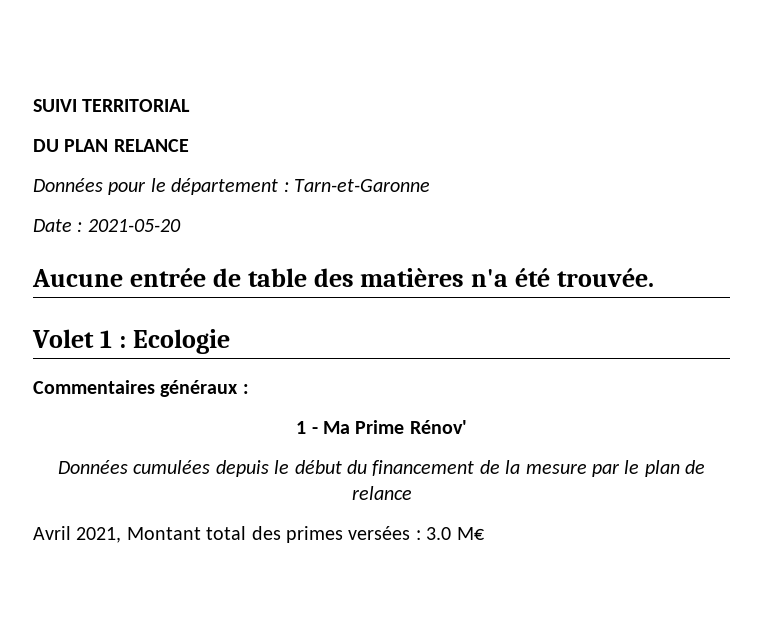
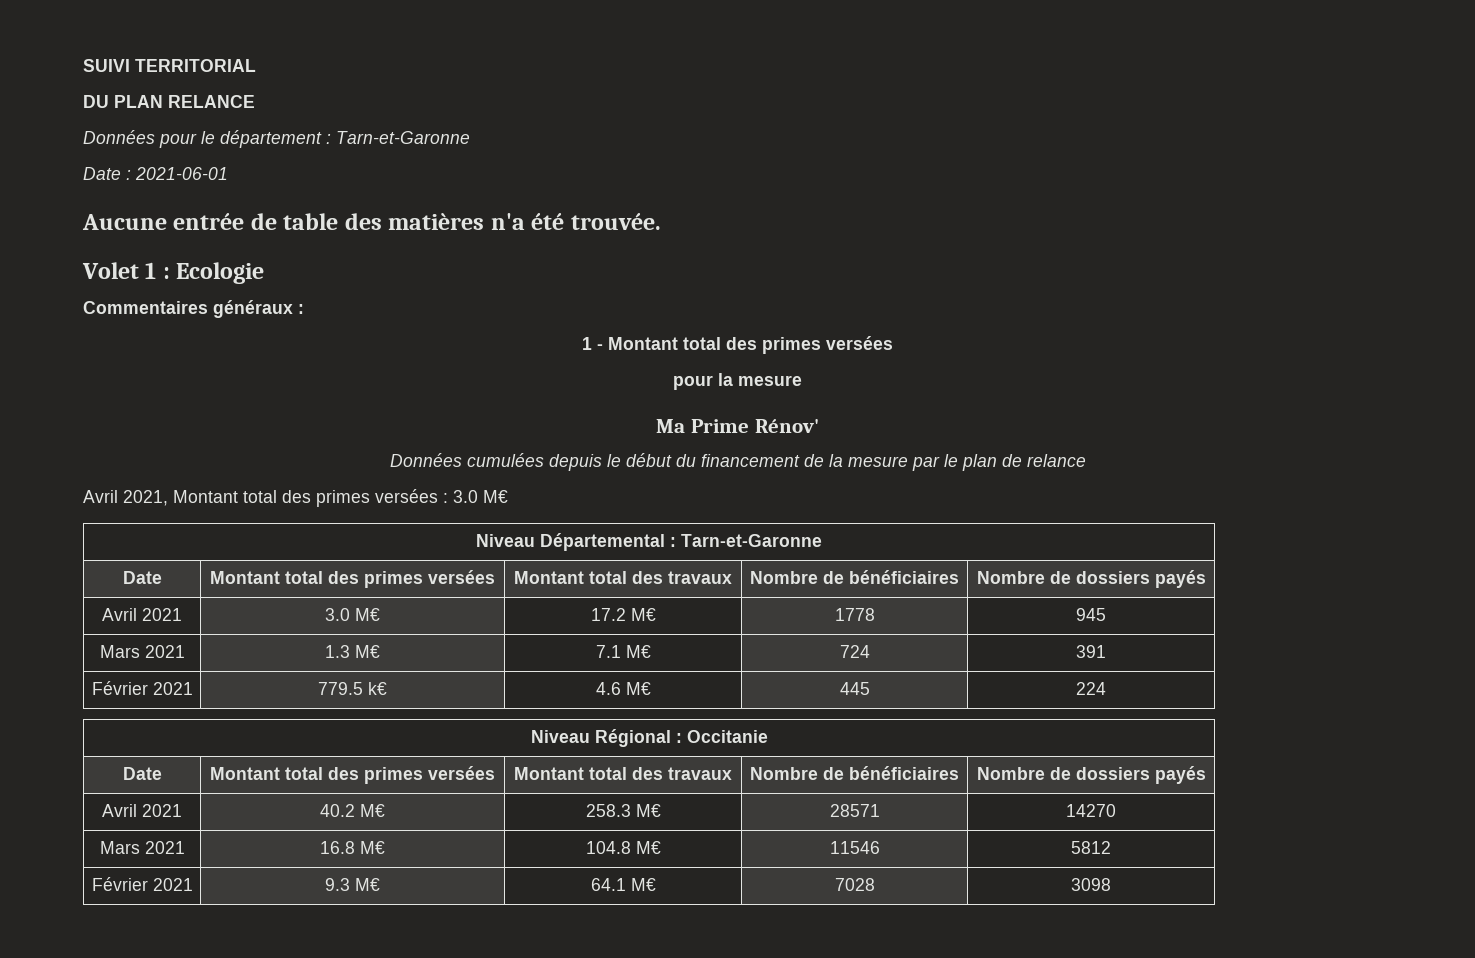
- Date : 2021-05-20
+ Date : 2021-06-01
- 1 - Ma Prime Rénov'
+ 1 - Montant total des primes versées
+ pour la mesure
+ Ma Prime Rénov'
+ Niveau Départemental : Tarn-et-Garonne
+ Date | Montant total des primes versées | Montant total des travaux | Nombre de bénéficiaires | Nombre de dossiers payés
+ Avril 2021 | 3.0 M€ | 17.2 M€ | 1778 | 945
+ Mars 2021 | 1.3 M€ | 7.1 M€ | 724 | 391
+ Février 2021 | 779.5 k€ | 4.6 M€ | 445 | 224
+ Niveau Régional : Occitanie
+ Date | Montant total des primes versées | Montant total des travaux | Nombre de bénéficiaires | Nombre de dossiers payés
+ Avril 2021 | 40.2 M€ | 258.3 M€ | 28571 | 14270
+ Mars 2021 | 16.8 M€ | 104.8 M€ | 11546 | 5812
+ Février 2021 | 9.3 M€ | 64.1 M€ | 7028 | 3098

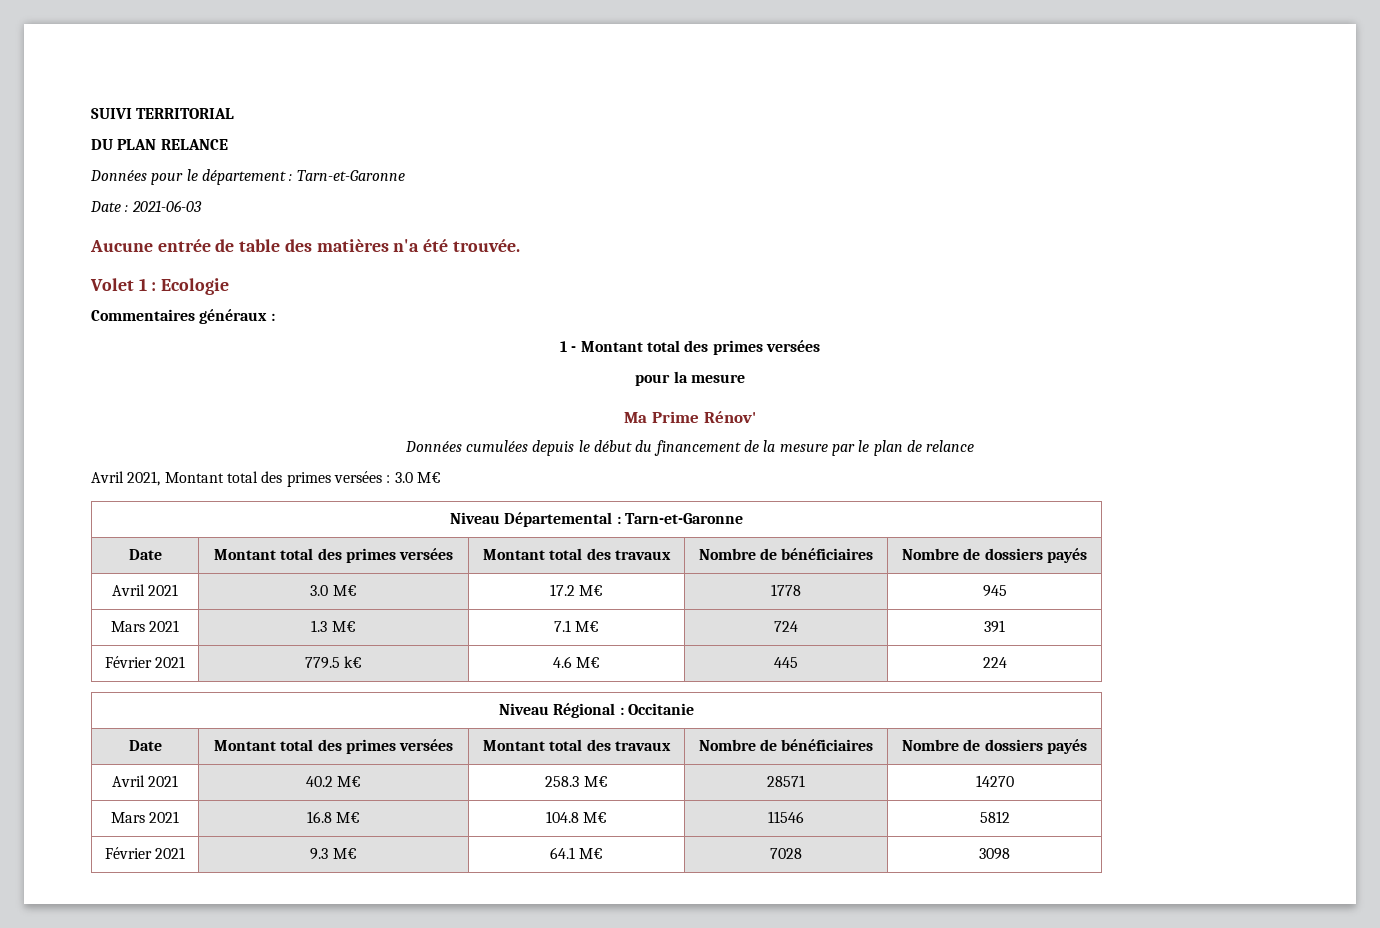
- Date : 2021-06-01
+ Date : 2021-06-03

